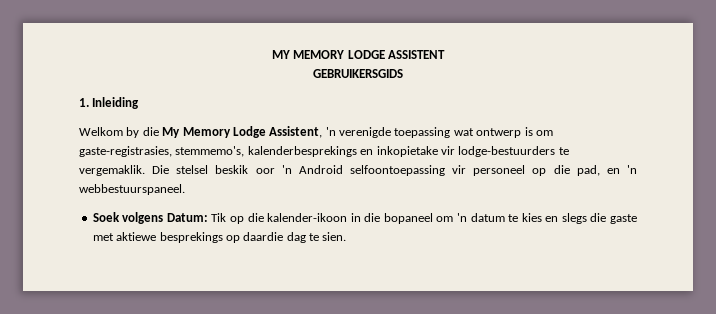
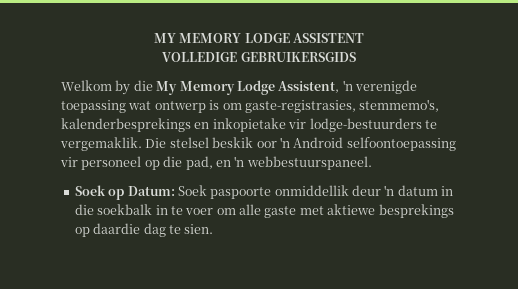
- GEBRUIKERSGIDS
+ VOLLEDIGE GEBRUIKERSGIDS
- 1. Inleiding
- Soek volgens Datum: Tik op die kalender-ikoon in die bopaneel om 'n datum te kies en slegs die gaste met aktiewe besprekings op daardie dag te sien.
+ Soek op Datum: Soek paspoorte onmiddellik deur 'n datum in die soekbalk in te voer om alle gaste met aktiewe besprekings op daardie dag te sien.

